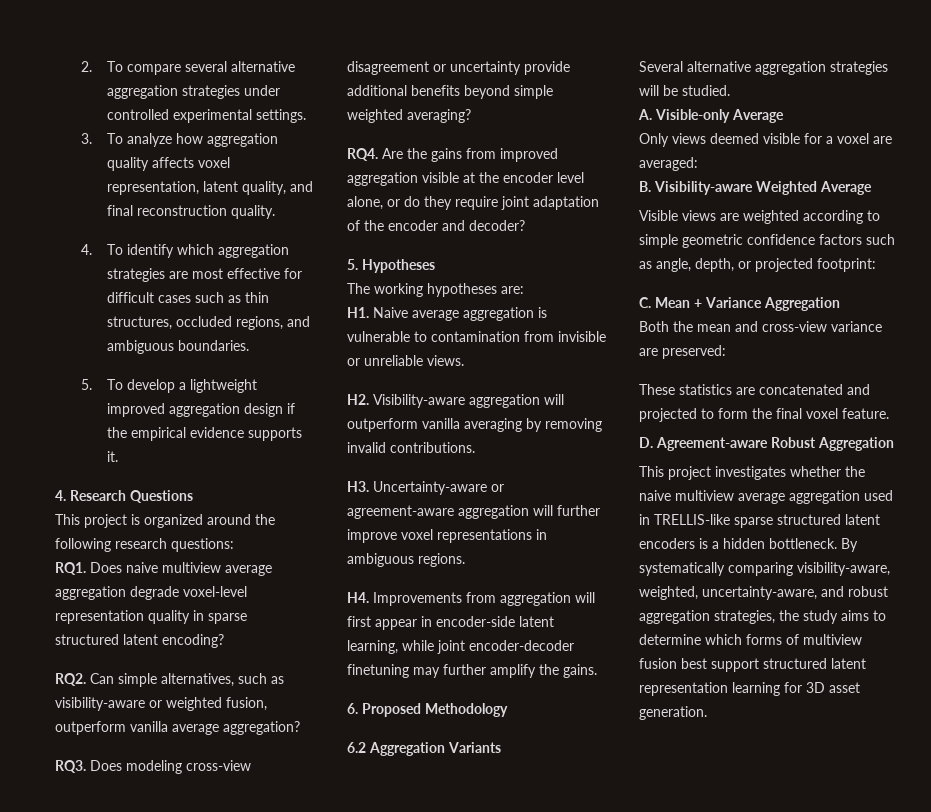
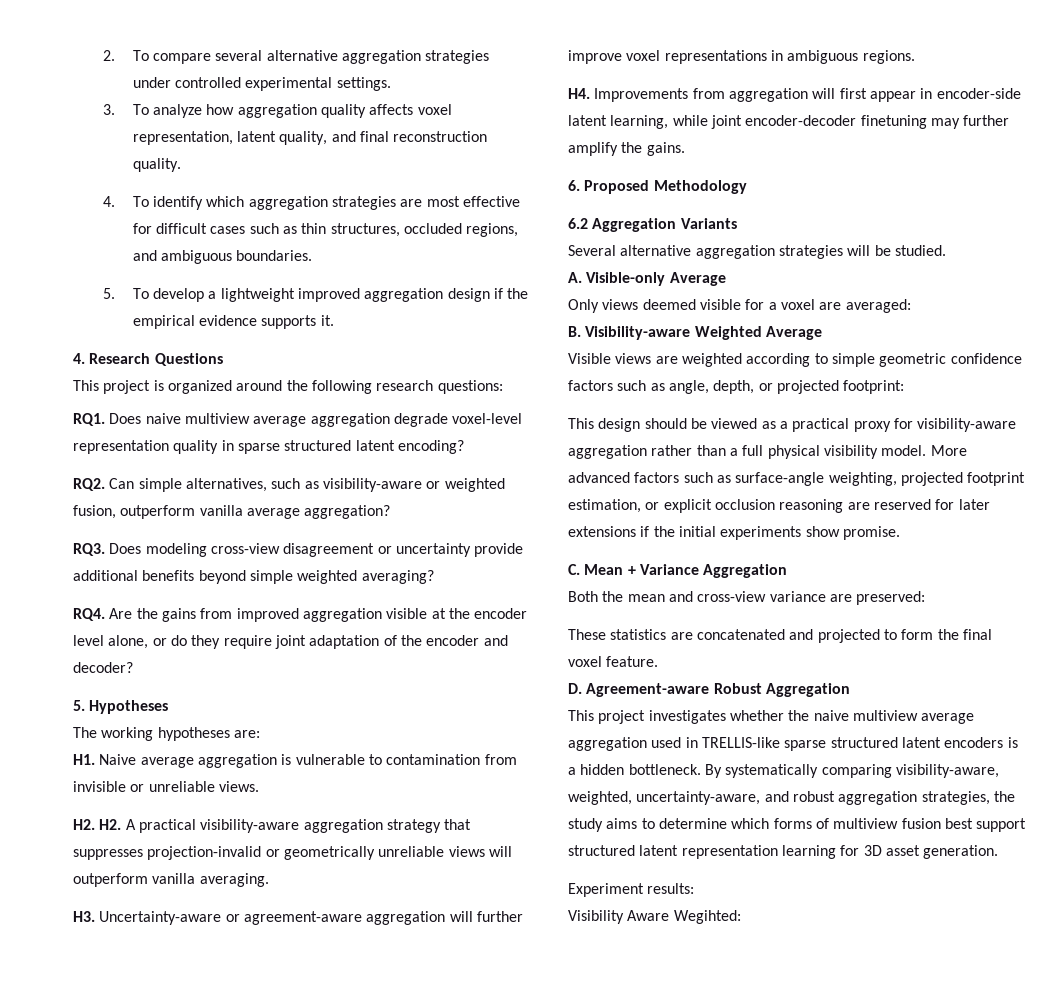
- H2. Visibility-aware aggregation will outperform vanilla averaging by removing invalid contributions.
+ H2. H2. A practical visibility-aware aggregation strategy that suppresses projection-invalid or geometrically unreliable views will outperform vanilla averaging.
+ This design should be viewed as a practical proxy for visibility-aware aggregation rather than a full physical visibility model. More advanced factors such as surface-angle weighting, projected footprint estimation, or explicit occlusion reasoning are reserved for later extensions if the initial experiments show promise.
+ Experiment results:
+ Visibility Aware Wegihted:

